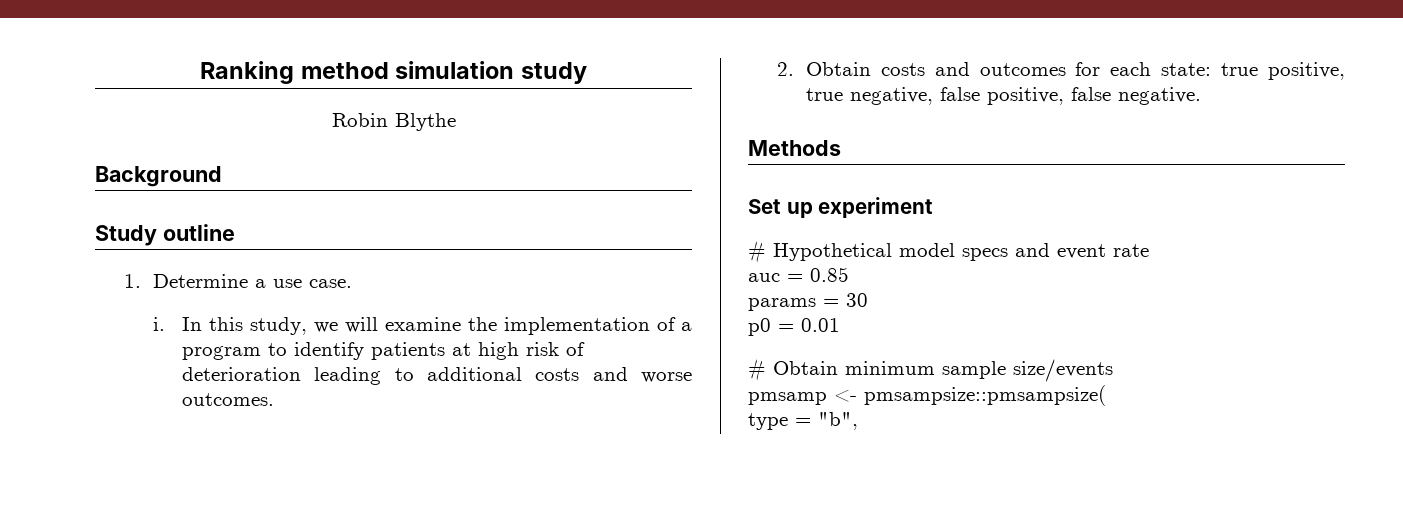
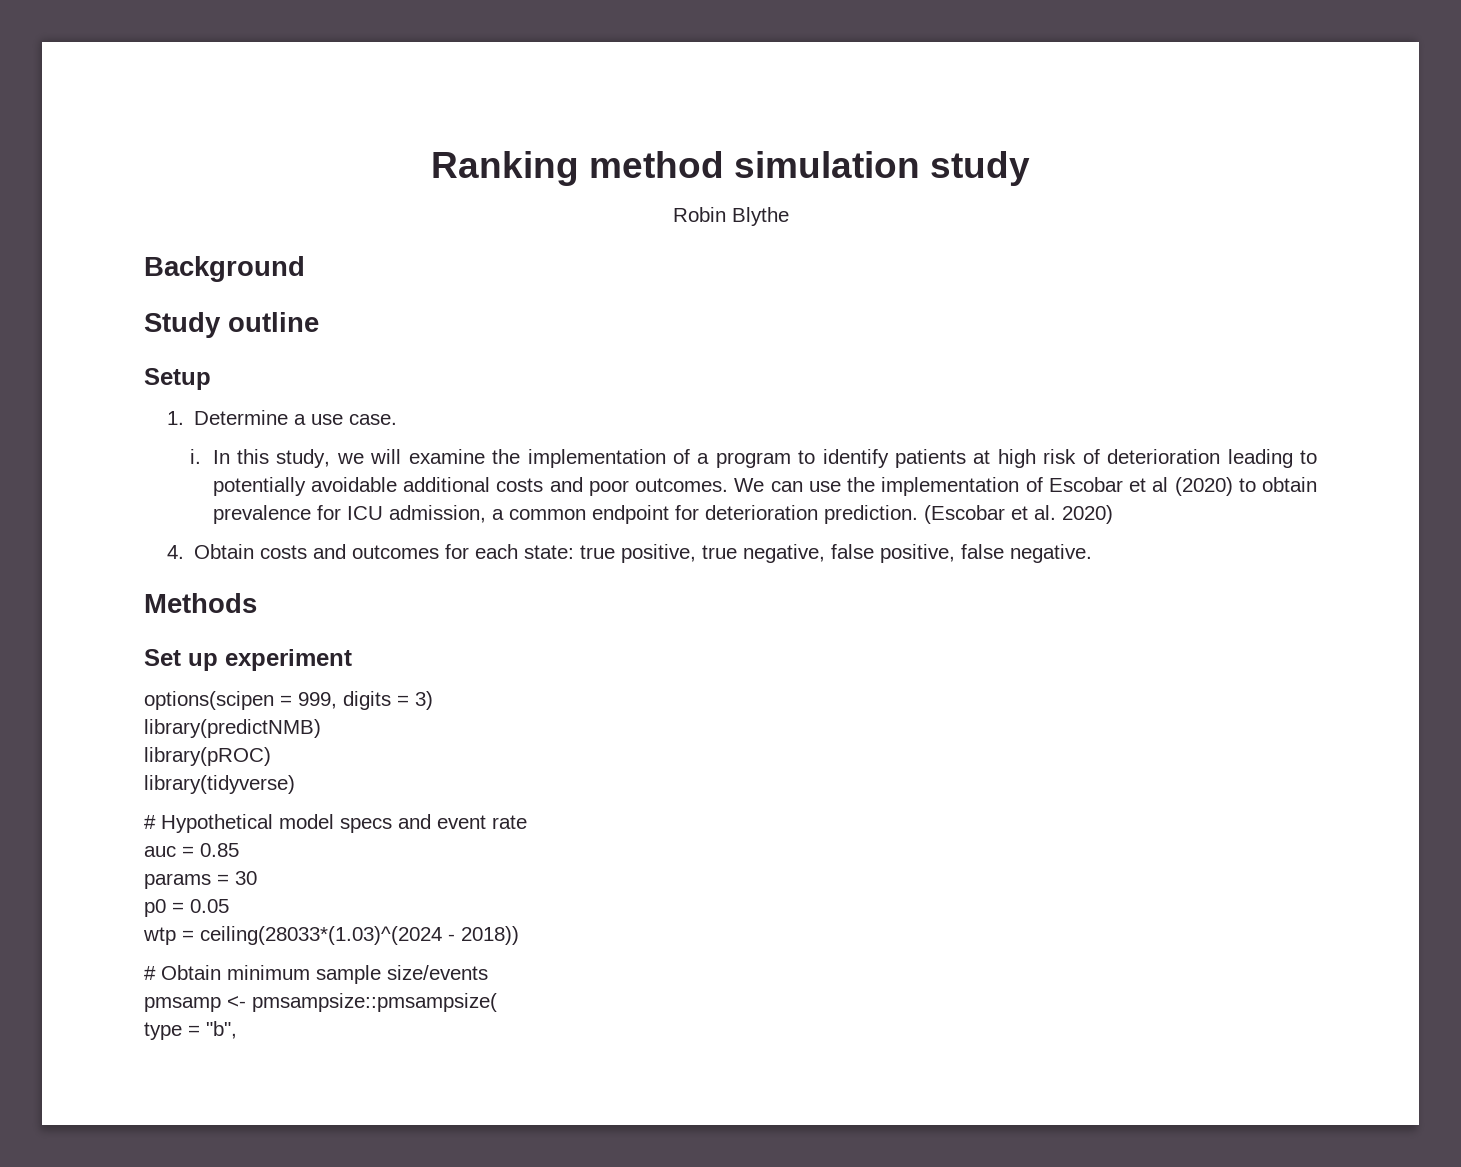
+ Setup
- In this study, we will examine the implementation of a program to identify patients at high risk of deterioration leading to additional costs and worse outcomes.
- 2. Obtain costs and outcomes for each state: true positive, true negative, false positive, false negative.
+ In this study, we will examine the implementation of a program to identify patients at high risk of deterioration leading to potentially avoidable additional costs and poor outcomes. We can use the implementation of Escobar et al (2020) to obtain prevalence for ICU admission, a common endpoint for deterioration prediction. (Escobar et al. 2020)
+ 4. Obtain costs and outcomes for each state: true positive, true negative, false positive, false negative.
+ options(scipen = 999, digits = 3)
+ library(predictNMB)
+ library(pROC)
+ library(tidyverse)
- p0 = 0.01
+ p0 = 0.05
+ wtp = ceiling(28033*(1.03)^(2024 - 2018))

